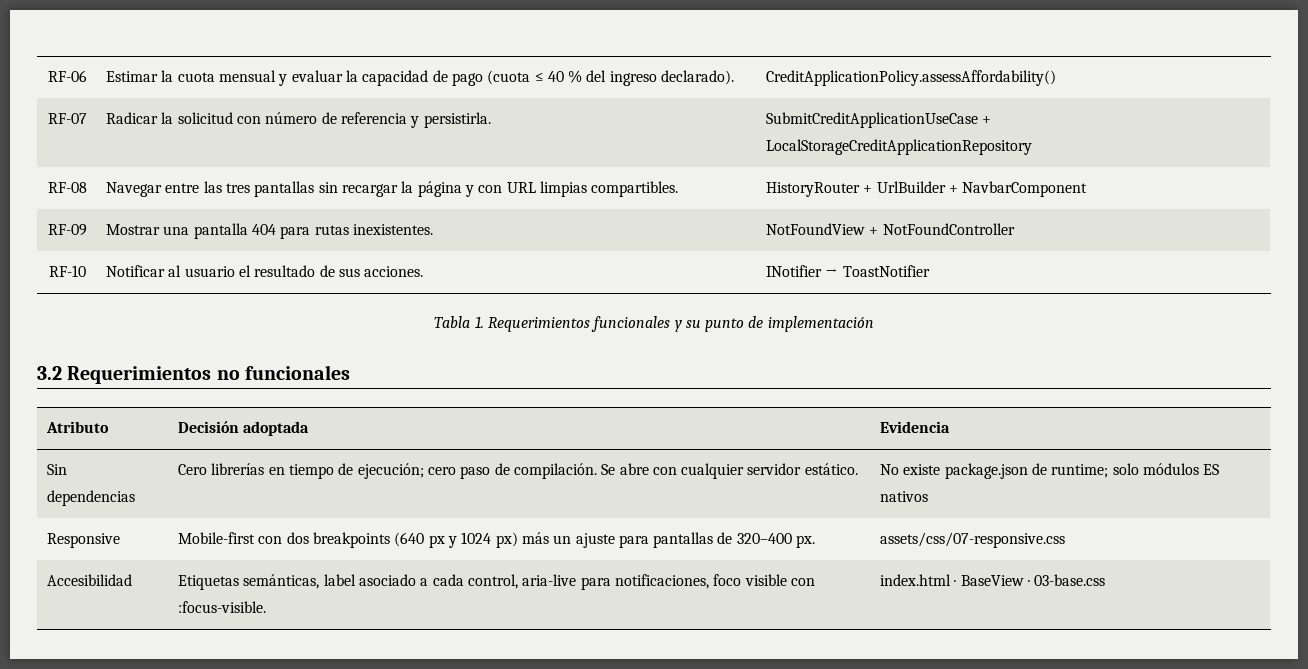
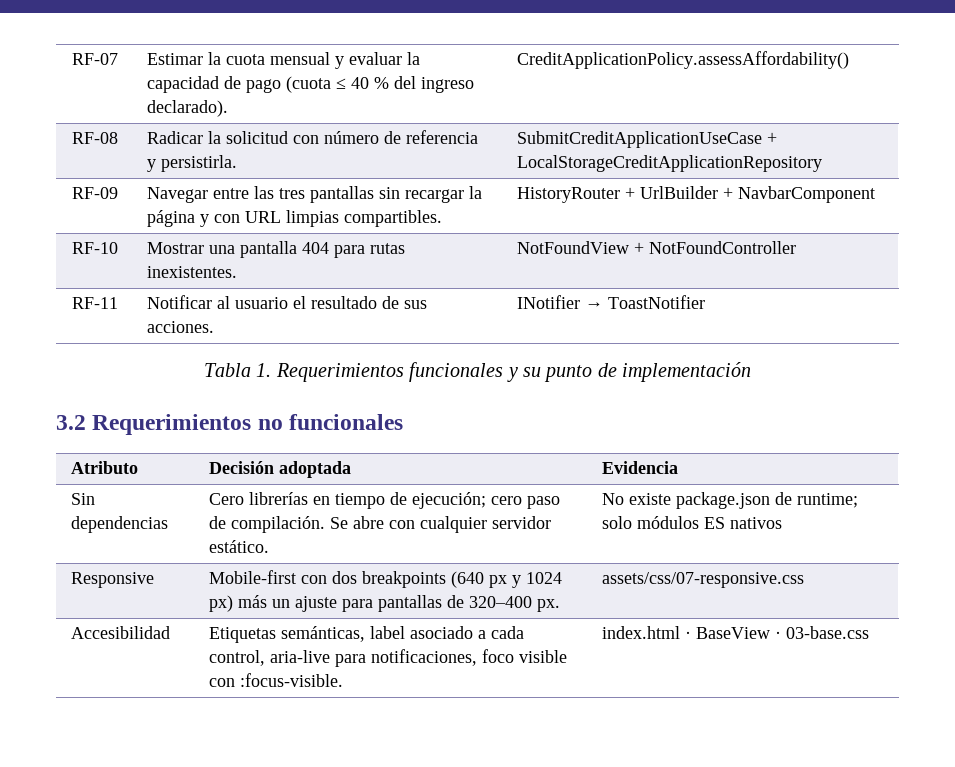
- RF-06 | Estimar la cuota mensual y evaluar la capacidad de pago (cuota ≤ 40 % del ingreso declarado). | CreditApplicationPolicy.assessAffordability()
+ RF-07 | Estimar la cuota mensual y evaluar la capacidad de pago (cuota ≤ 40 % del ingreso declarado). | CreditApplicationPolicy.assessAffordability()
- RF-07 | Radicar la solicitud con número de referencia y persistirla. | SubmitCreditApplicationUseCase + LocalStorageCreditApplicationRepository
+ RF-08 | Radicar la solicitud con número de referencia y persistirla. | SubmitCreditApplicationUseCase + LocalStorageCreditApplicationRepository
- RF-08 | Navegar entre las tres pantallas sin recargar la página y con URL limpias compartibles. | HistoryRouter + UrlBuilder + NavbarComponent
+ RF-09 | Navegar entre las tres pantallas sin recargar la página y con URL limpias compartibles. | HistoryRouter + UrlBuilder + NavbarComponent
- RF-09 | Mostrar una pantalla 404 para rutas inexistentes. | NotFoundView + NotFoundController
+ RF-10 | Mostrar una pantalla 404 para rutas inexistentes. | NotFoundView + NotFoundController
- RF-10 | Notificar al usuario el resultado de sus acciones. | INotifier → ToastNotifier
+ RF-11 | Notificar al usuario el resultado de sus acciones. | INotifier → ToastNotifier

